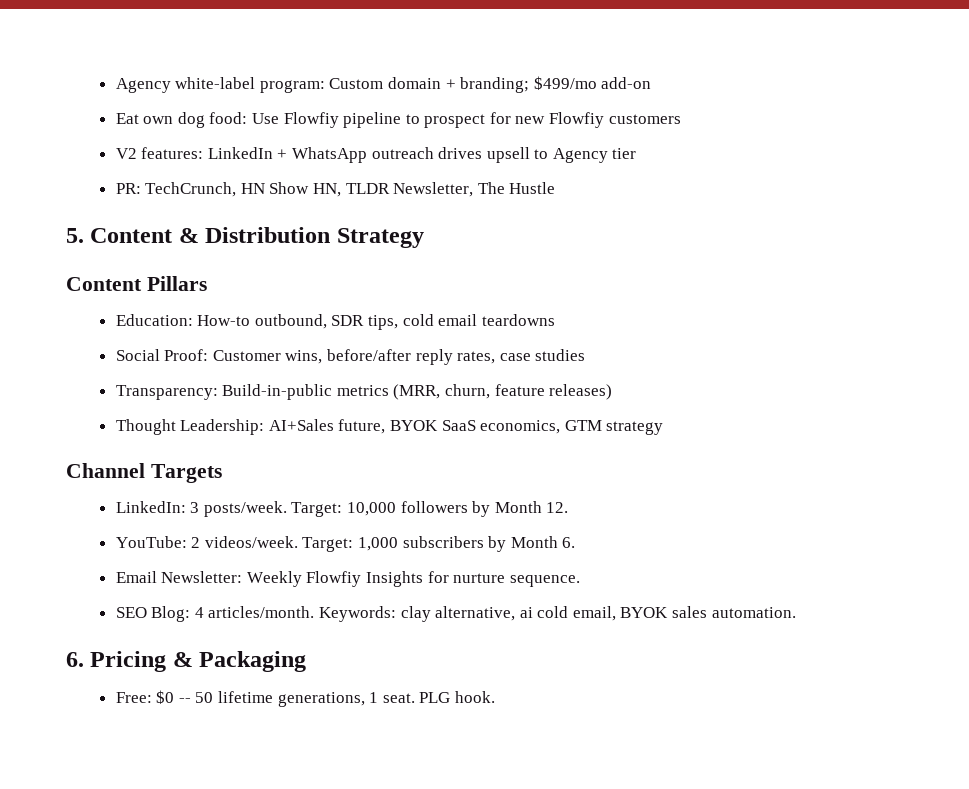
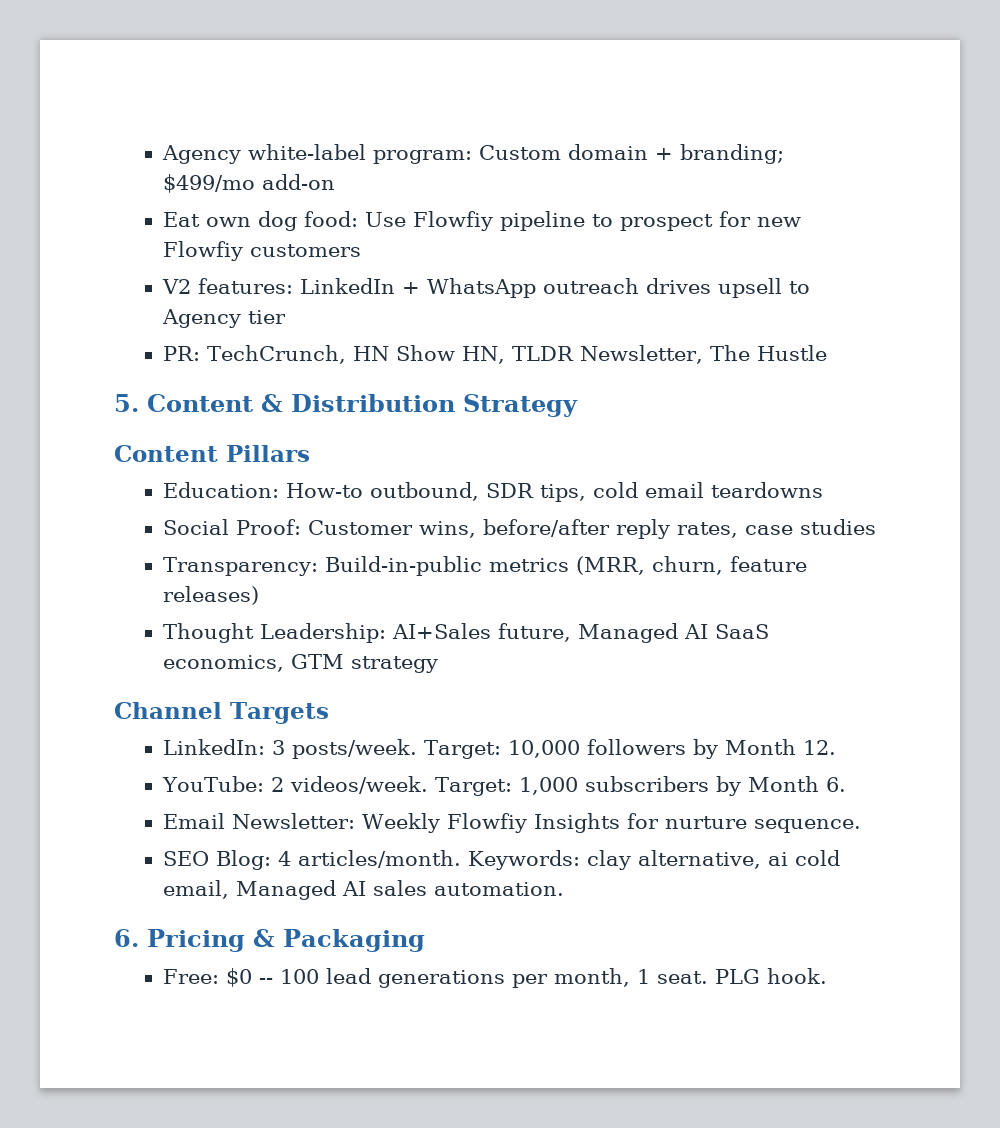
- Thought Leadership: AI+Sales future, BYOK SaaS economics, GTM strategy
+ Thought Leadership: AI+Sales future, Managed AI SaaS economics, GTM strategy
- Keywords: clay alternative, ai cold email, BYOK sales automation.
+ Keywords: clay alternative, ai cold email, Managed AI sales automation.
- Free: $0 -- 50 lifetime generations, 1 seat.
+ Free: $0 -- 100 lead generations per month, 1 seat.

